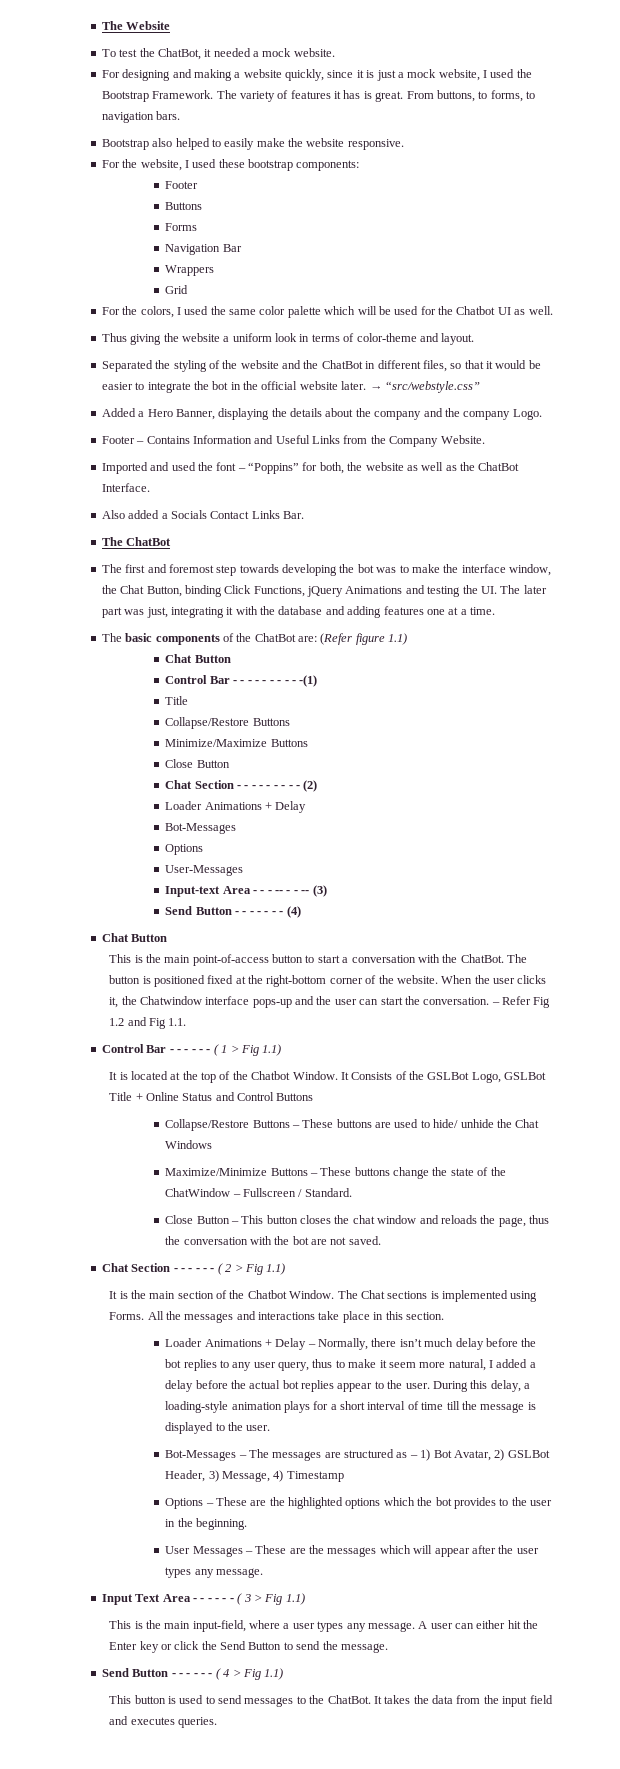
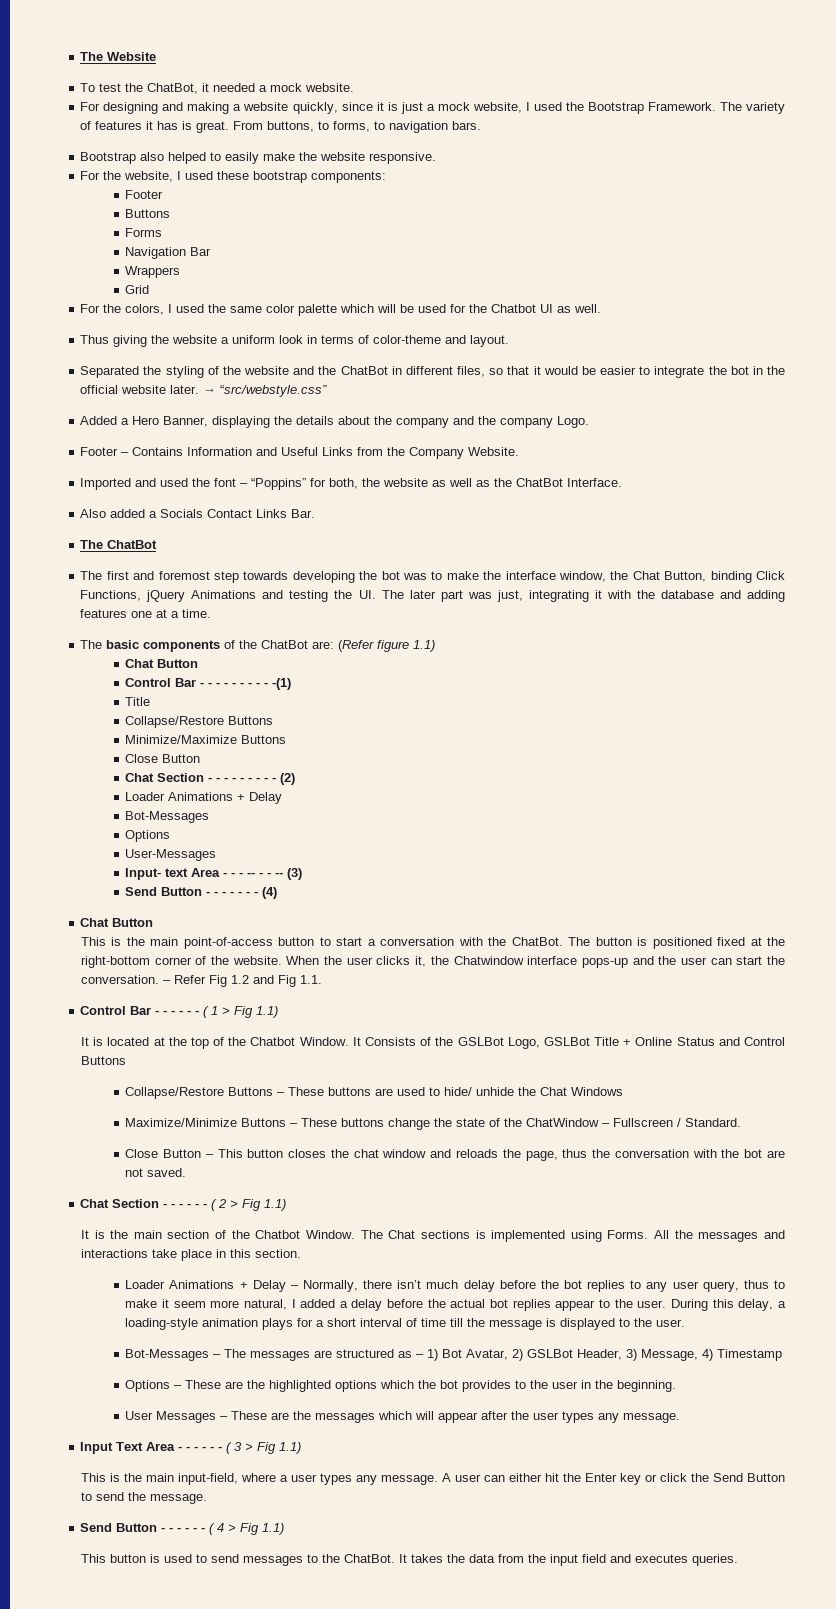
- Input-text Area - - - -- - - -- (3)
+ Input- text Area - - - -- - - -- (3)

